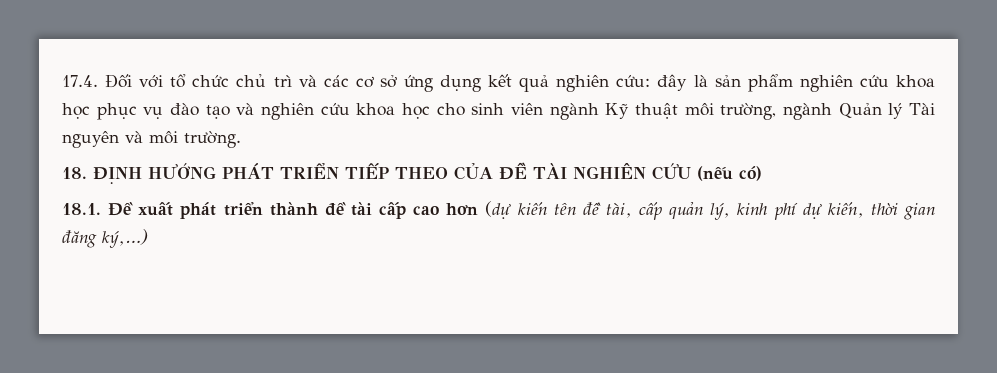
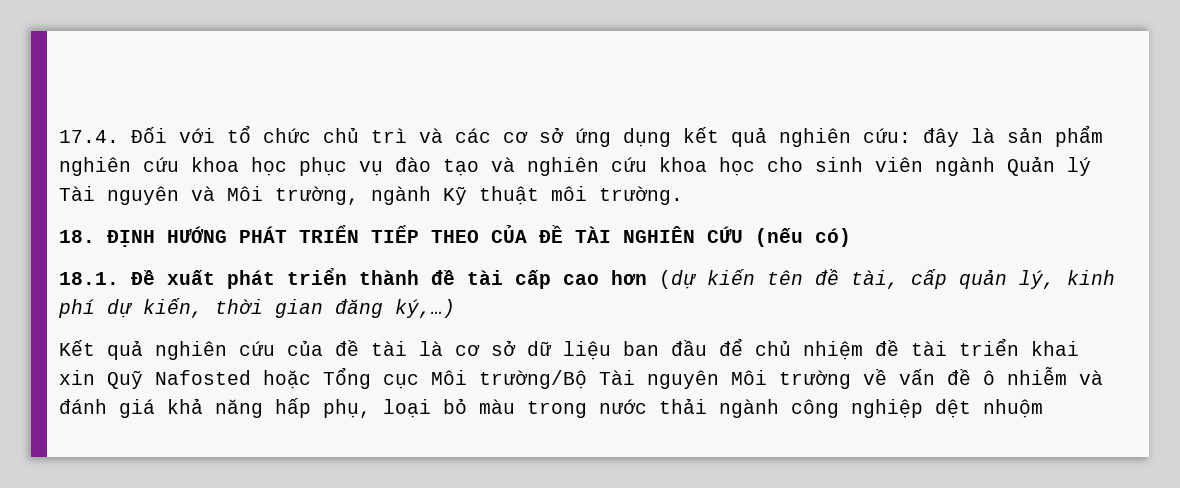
- 17.4. Đối với tổ chức chủ trì và các cơ sở ứng dụng kết quả nghiên cứu: đây là sản phẩm nghiên cứu khoa học phục vụ đào tạo và nghiên cứu khoa học cho sinh viên ngành Kỹ thuật môi trường, ngành Quản lý Tài nguyên và môi trường.
+ 17.4. Đối với tổ chức chủ trì và các cơ sở ứng dụng kết quả nghiên cứu: đây là sản phẩm nghiên cứu khoa học phục vụ đào tạo và nghiên cứu khoa học cho sinh viên ngành Quản lý Tài nguyên và Môi trường, ngành Kỹ thuật môi trường.
+ Kết quả nghiên cứu của đề tài là cơ sở dữ liệu ban đầu để chủ nhiệm đề tài triển khai xin Quỹ Nafosted hoặc Tổng cục Môi trường/Bộ Tài nguyên Môi trường về vấn đề ô nhiễm và đánh giá khả năng hấp phụ, loại bỏ màu trong nước thải ngành công nghiệp dệt nhuộm

